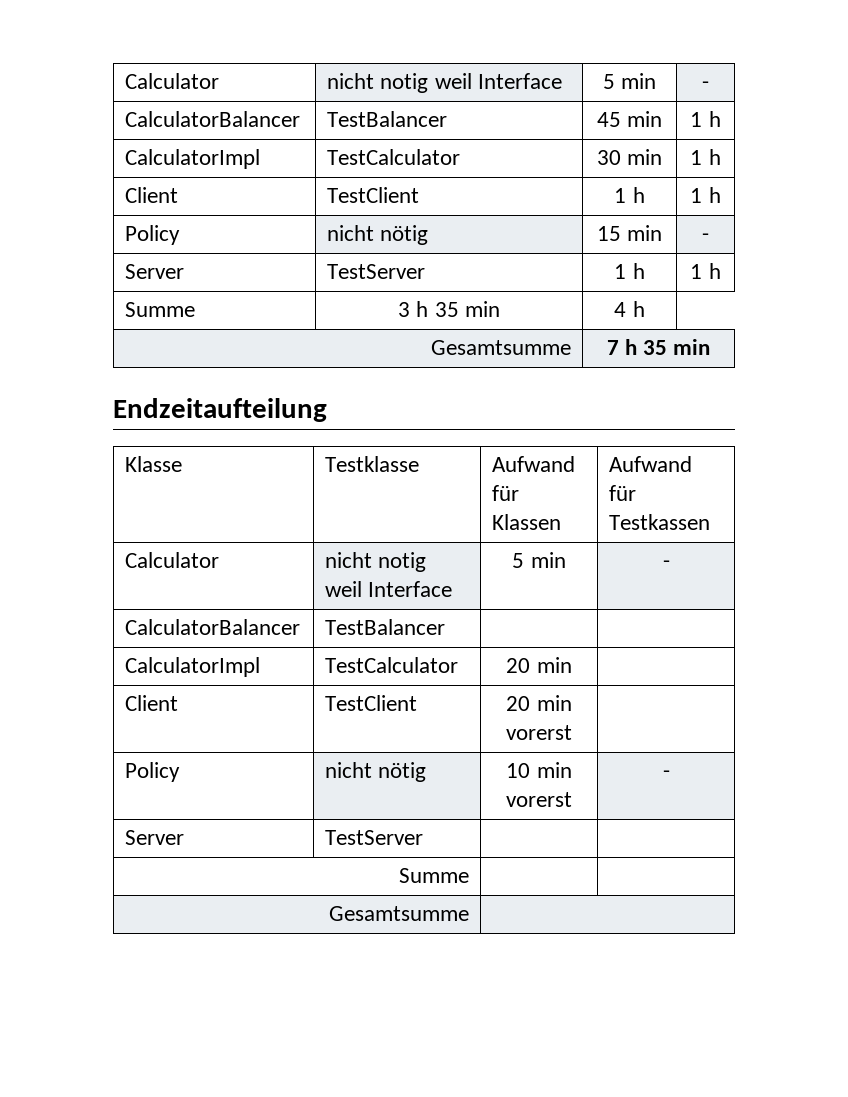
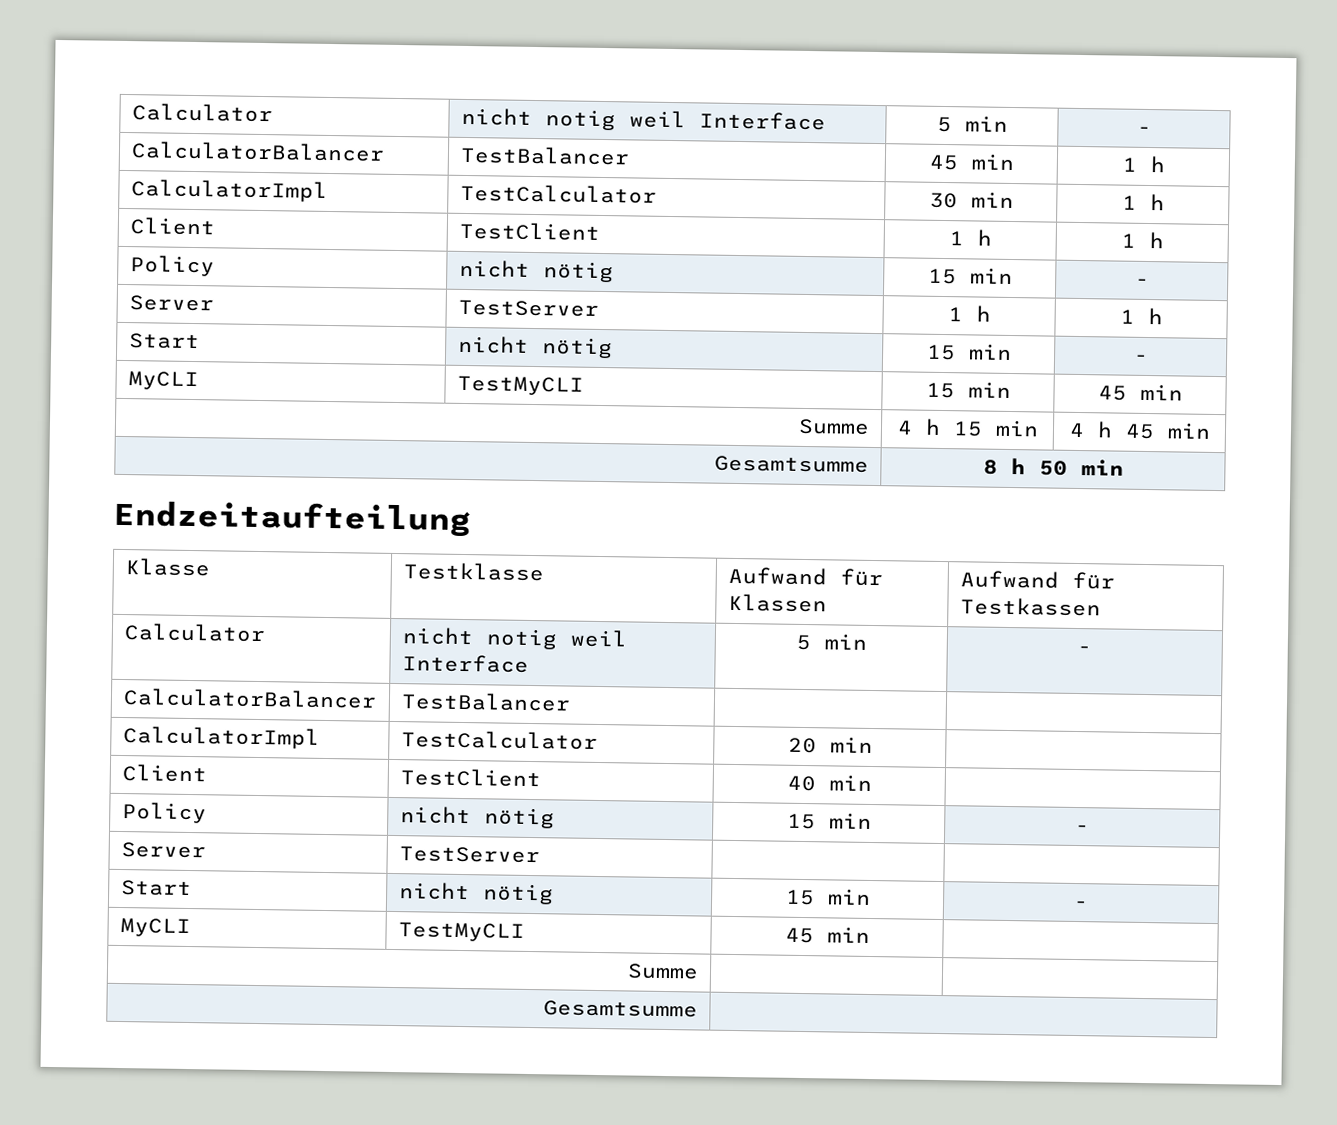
  Server | TestServer | 1 h | 1 h
- Summe | 3 h 35 min | 4 h
- Gesamtsumme | 7 h 35 min
+ Start | nicht nötig | 15 min | -
+ MyCLI | TestMyCLI | 15 min | 45 min
+ Summe | 4 h 15 min | 4 h 45 min
+ Gesamtsumme | 8 h 50 min
- Client | TestClient | 20 min vorerst |
- Policy | nicht nötig | 10 min vorerst | -
+ Client | TestClient | 40 min |
+ Policy | nicht nötig | 15 min | -
  Server | TestServer | |
+ Start | nicht nötig | 15 min | -
+ MyCLI | TestMyCLI | 45 min |

